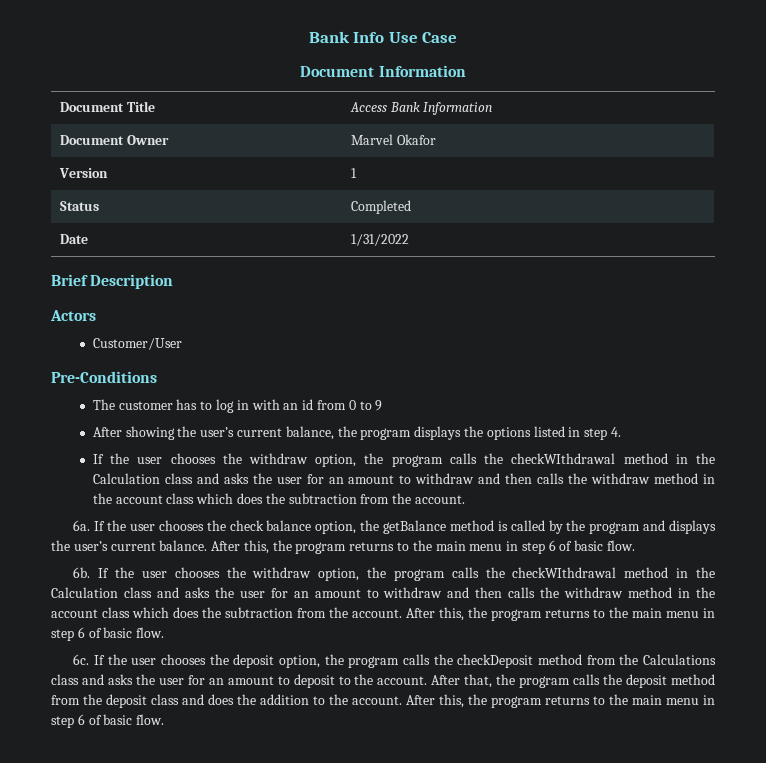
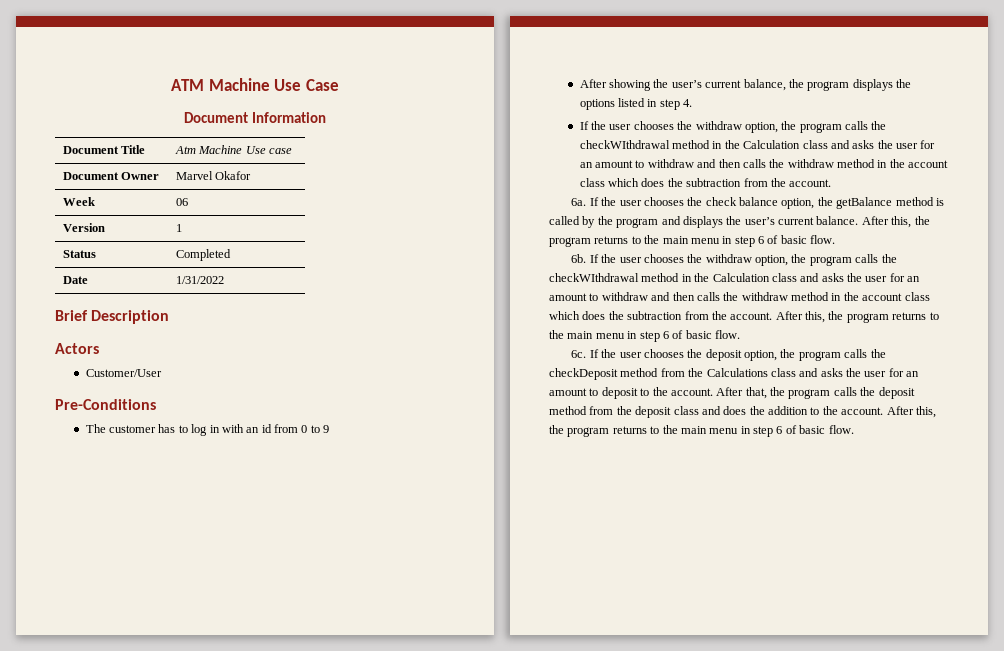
- Bank Info Use Case
+ ATM Machine Use Case
- Document Title | Access Bank Information
+ Document Title | Atm Machine Use case
+ Week | 06

